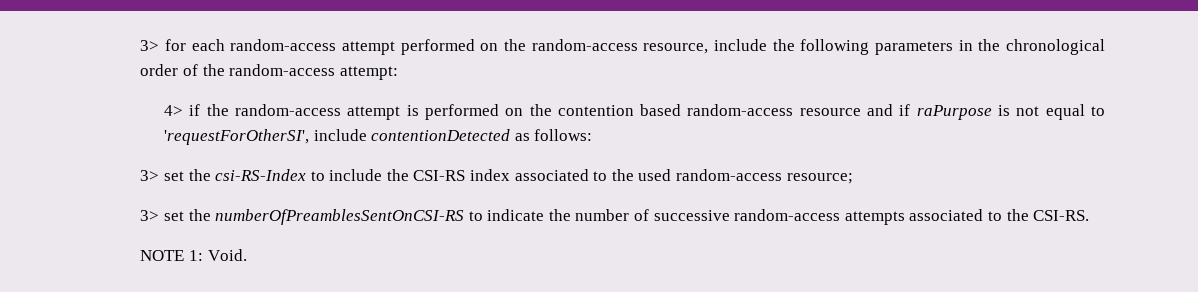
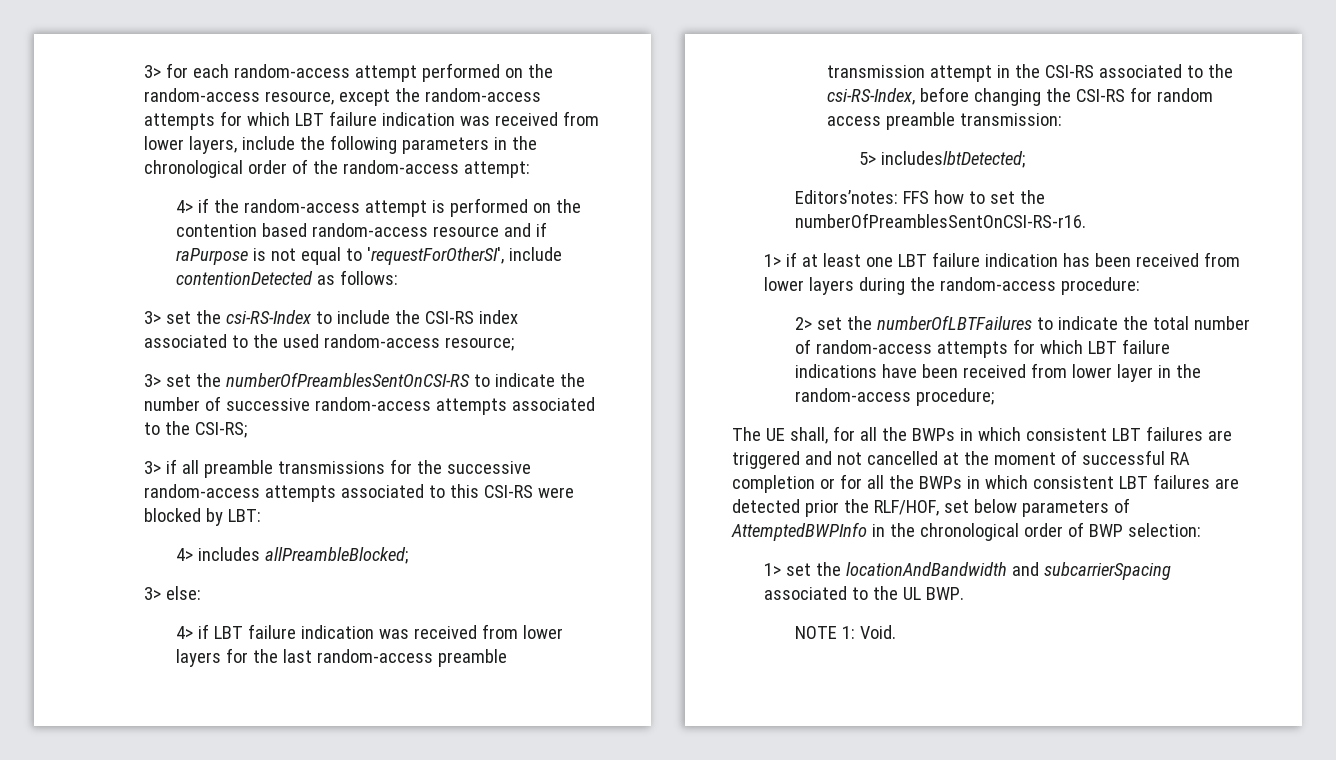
- 3> for each random-access attempt performed on the random-access resource, include the following parameters in the chronological order of the random-access attempt:
+ 3> for each random-access attempt performed on the random-access resource, except the random-access attempts for which LBT failure indication was received from lower layers, include the following parameters in the chronological order of the random-access attempt:
- 3> set the numberOfPreamblesSentOnCSI-RS to indicate the number of successive random-access attempts associated to the CSI-RS.
+ 3> set the numberOfPreamblesSentOnCSI-RS to indicate the number of successive random-access attempts associated to the CSI-RS;
+ 3> if all preamble transmissions for the successive random-access attempts associated to this CSI-RS were blocked by LBT:
+ 4> includes allPreambleBlocked;
+ 3> else:
+ 4> if LBT failure indication was received from lower layers for the last random-access preamble transmission attempt in the CSI-RS associated to the csi-RS-Index, before changing the CSI-RS for random access preamble transmission:
+ 5> includeslbtDetected;
+ Editors’notes: FFS how to set the numberOfPreamblesSentOnCSI-RS-r16.
+ 1> if at least one LBT failure indication has been received from lower layers during the random-access procedure:
+ 2> set the numberOfLBTFailures to indicate the total number of random-access attempts for which LBT failure indications have been received from lower layer in the random-access procedure;
+ The UE shall, for all the BWPs in which consistent LBT failures are triggered and not cancelled at the moment of successful RA completion or for all the BWPs in which consistent LBT failures are detected prior the RLF/HOF, set below parameters of AttemptedBWPInfo in the chronological order of BWP selection:
+ 1> set the locationAndBandwidth and subcarrierSpacing associated to the UL BWP.

